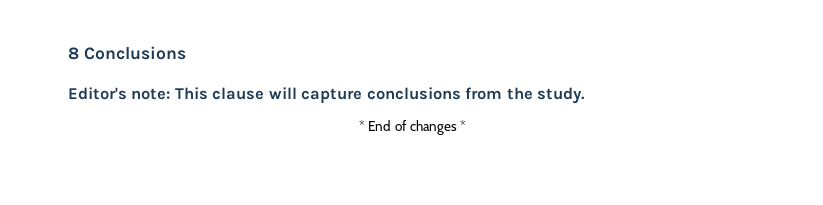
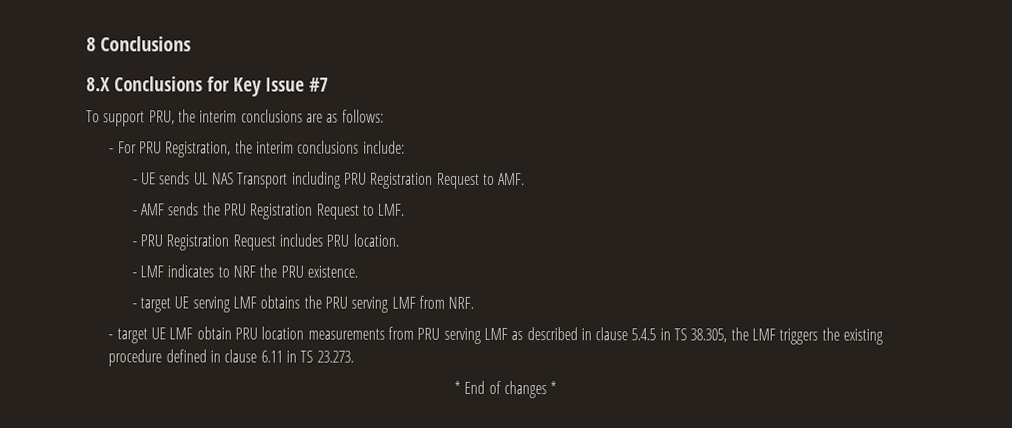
- Editor's note: This clause will capture conclusions from the study.
+ 8.X Conclusions for Key Issue #7
+ To support PRU, the interim conclusions are as follows:
+ - For PRU Registration, the interim conclusions include:
+ - UE sends UL NAS Transport including PRU Registration Request to AMF.
+ - AMF sends the PRU Registration Request to LMF.
+ - PRU Registration Request includes PRU location.
+ - LMF indicates to NRF the PRU existence.
+ - target UE serving LMF obtains the PRU serving LMF from NRF.
+ - target UE LMF obtain PRU location measurements from PRU serving LMF as described in clause 5.4.5 in TS 38.305, the LMF triggers the existing procedure defined in clause 6.11 in TS 23.273.

